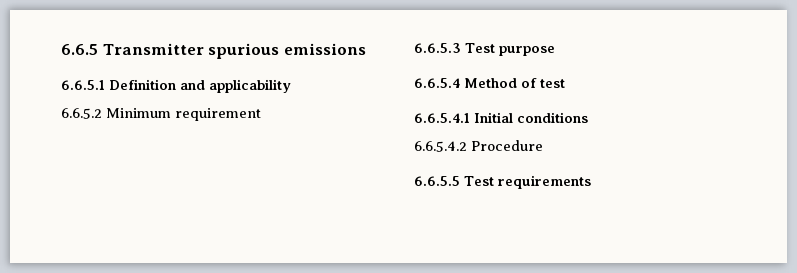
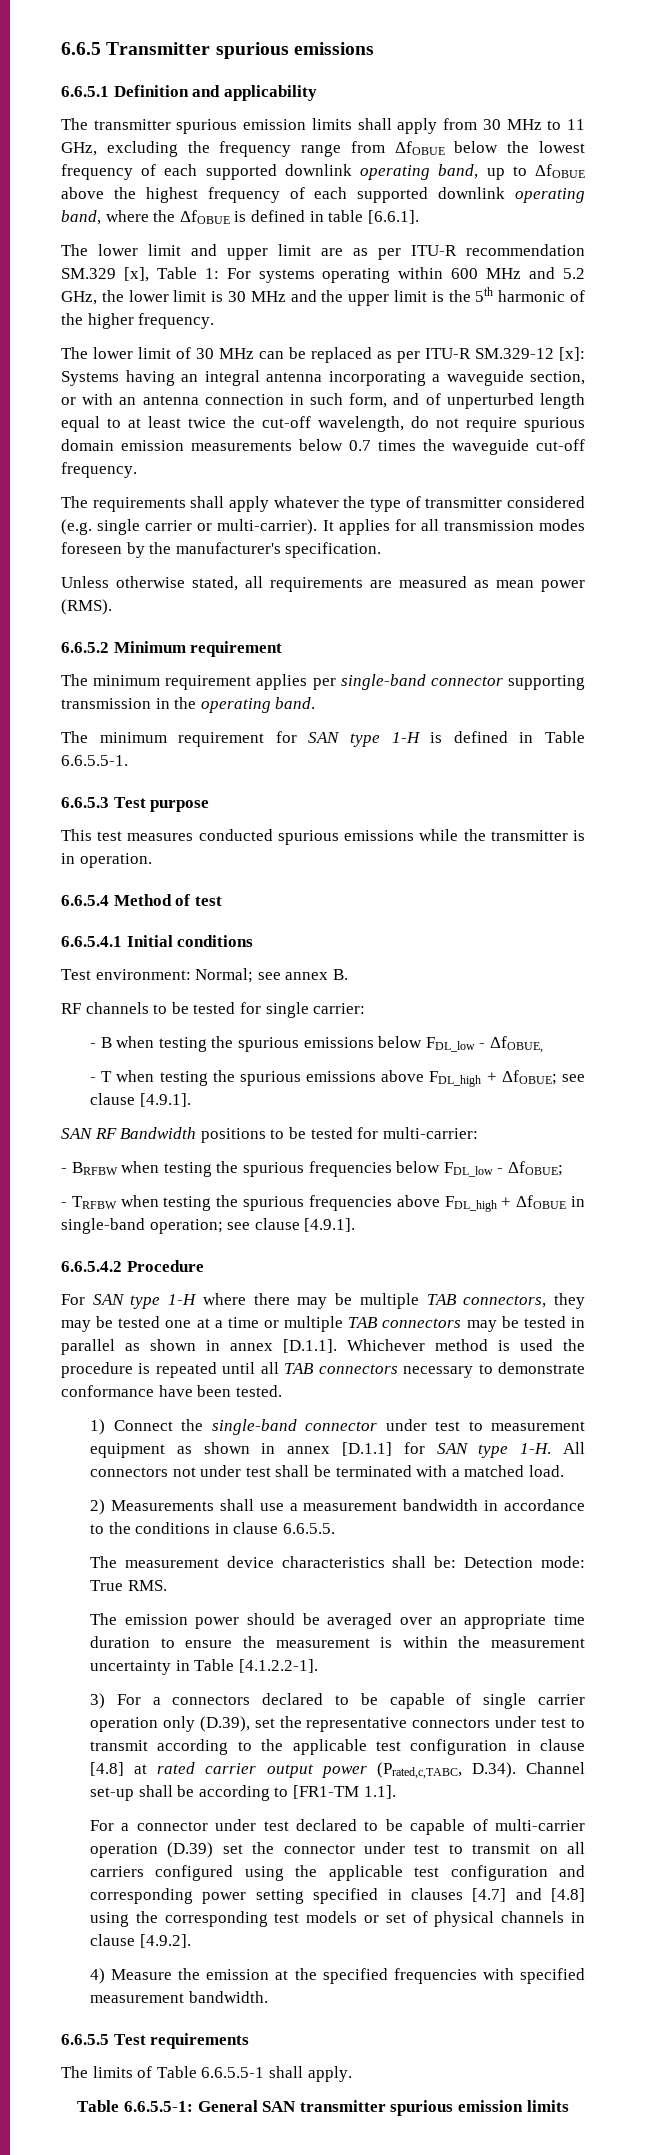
+ The transmitter spurious emission limits shall apply from 30 MHz to 11 GHz, excluding the frequency range from ΔfOBUE below the lowest frequency of each supported downlink operating band, up to ΔfOBUE above the highest frequency of each supported downlink operating band, where the ΔfOBUE is defined in table [6.6.1].
+ The lower limit and upper limit are as per ITU-R recommendation SM.329 [x], Table 1: For systems operating within 600 MHz and 5.2 GHz, the lower limit is 30 MHz and the upper limit is the 5th harmonic of the higher frequency.
+ The lower limit of 30 MHz can be replaced as per ITU-R SM.329-12 [x]: Systems having an integral antenna incorporating a waveguide section, or with an antenna connection in such form, and of unperturbed length equal to at least twice the cut-off wavelength, do not require spurious domain emission measurements below 0.7 times the waveguide cut-off frequency.
+ The requirements shall apply whatever the type of transmitter considered (e.g. single carrier or multi-carrier). It applies for all transmission modes foreseen by the manufacturer's specification.
+ Unless otherwise stated, all requirements are measured as mean power (RMS).
  6.6.5.2 Minimum requirement
+ The minimum requirement applies per single-band connector supporting transmission in the operating band.
+ The minimum requirement for SAN type 1-H is defined in Table 6.6.5.5-1.
  6.6.5.3 Test purpose
+ This test measures conducted spurious emissions while the transmitter is in operation.
+ Test environment: Normal; see annex B.
+ RF channels to be tested for single carrier:
+ - B when testing the spurious emissions below FDL_low - ΔfOBUE,
+ - T when testing the spurious emissions above FDL_high + ΔfOBUE; see clause [4.9.1].
+ SAN RF Bandwidth positions to be tested for multi-carrier:
+ - BRFBW when testing the spurious frequencies below FDL_low - ΔfOBUE;
+ - TRFBW when testing the spurious frequencies above FDL_high + ΔfOBUE in single-band operation; see clause [4.9.1].
  6.6.5.4.2 Procedure
+ For SAN type 1-H where there may be multiple TAB connectors, they may be tested one at a time or multiple TAB connectors may be tested in parallel as shown in annex [D.1.1]. Whichever method is used the procedure is repeated until all TAB connectors necessary to demonstrate conformance have been tested.
+ 1) Connect the single-band connector under test to measurement equipment as shown in annex [D.1.1] for SAN type 1-H. All connectors not under test shall be terminated with a matched load.
+ 2) Measurements shall use a measurement bandwidth in accordance to the conditions in clause 6.6.5.5.
+ The measurement device characteristics shall be: Detection mode: True RMS.
+ The emission power should be averaged over an appropriate time duration to ensure the measurement is within the measurement uncertainty in Table [4.1.2.2-1].
+ 3) For a connectors declared to be capable of single carrier operation only (D.39), set the representative connectors under test to transmit according to the applicable test configuration in clause [4.8] at rated carrier output power (Prated,c,TABC, D.34). Channel set-up shall be according to [FR1-TM 1.1].
+ For a connector under test declared to be capable of multi-carrier operation (D.39) set the connector under test to transmit on all carriers configured using the applicable test configuration and corresponding power setting specified in clauses [4.7] and [4.8] using the corresponding test models or set of physical channels in clause [4.9.2].
+ 4) Measure the emission at the specified frequencies with specified measurement bandwidth.
  6.6.5.5 Test requirements
+ The limits of Table 6.6.5.5-1 shall apply.
+ Table 6.6.5.5-1: General SAN transmitter spurious emission limits

